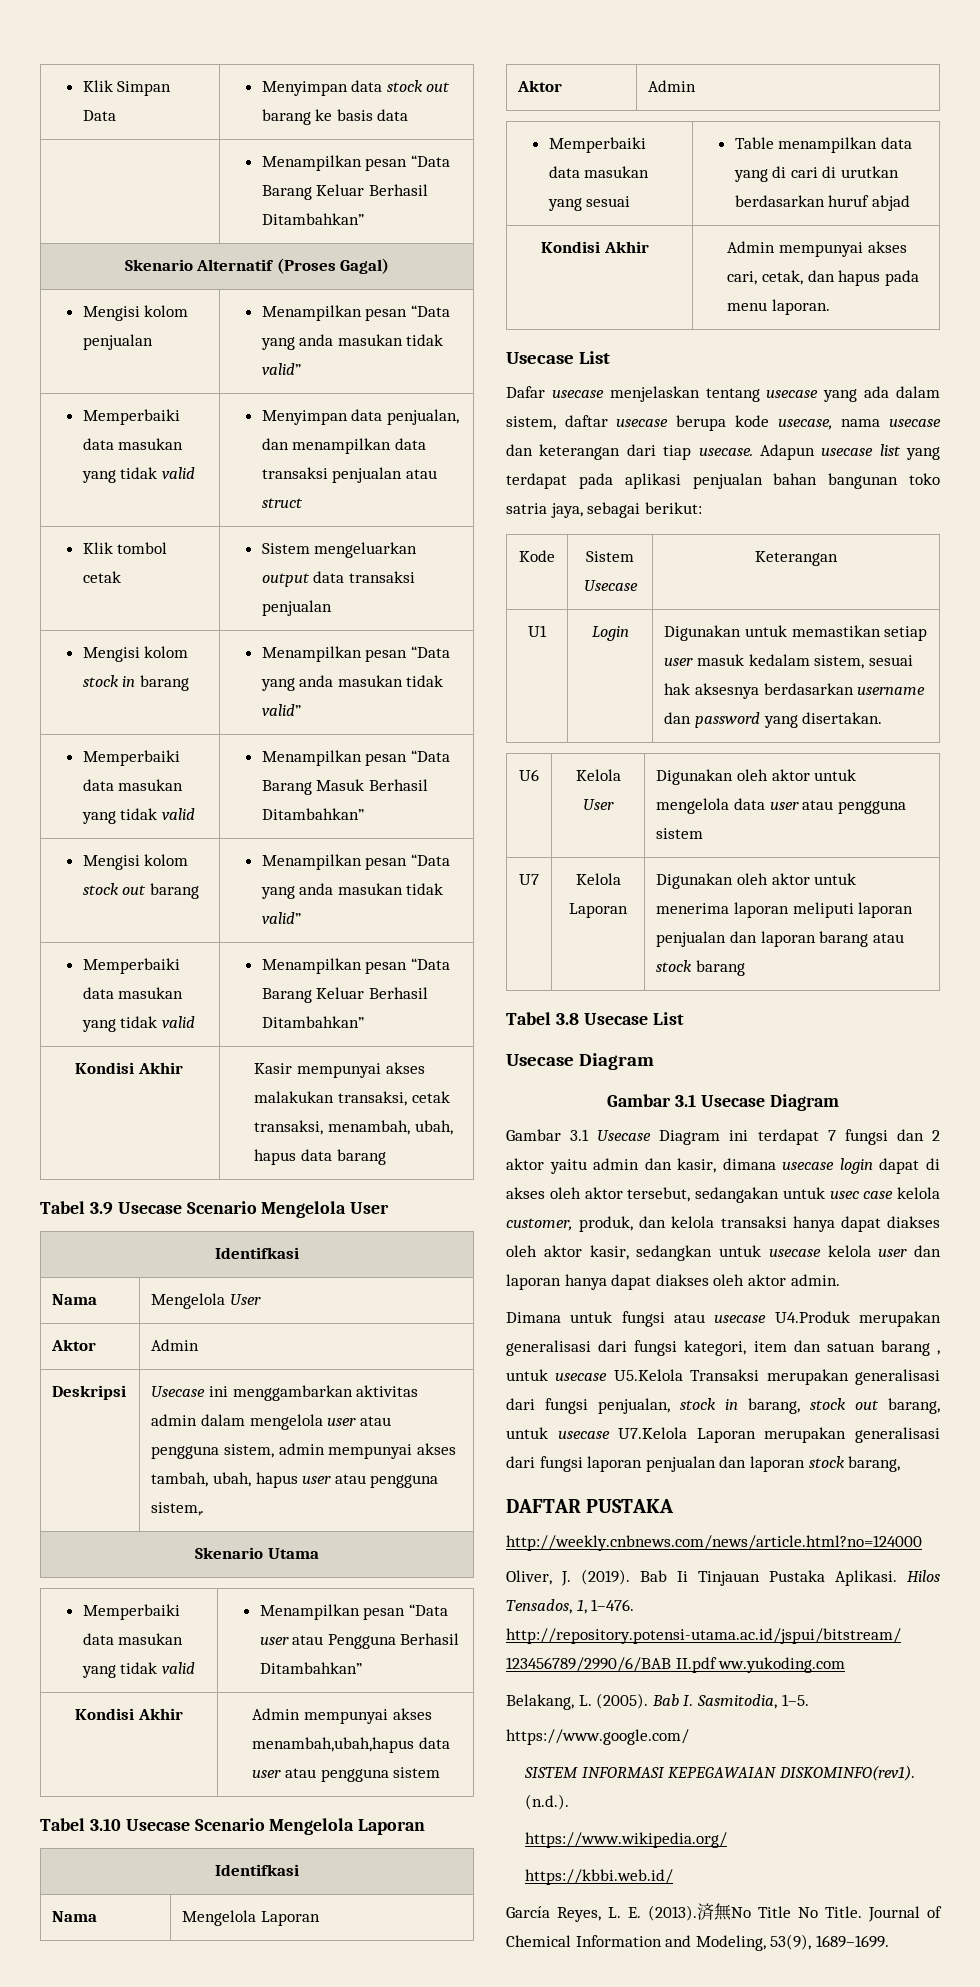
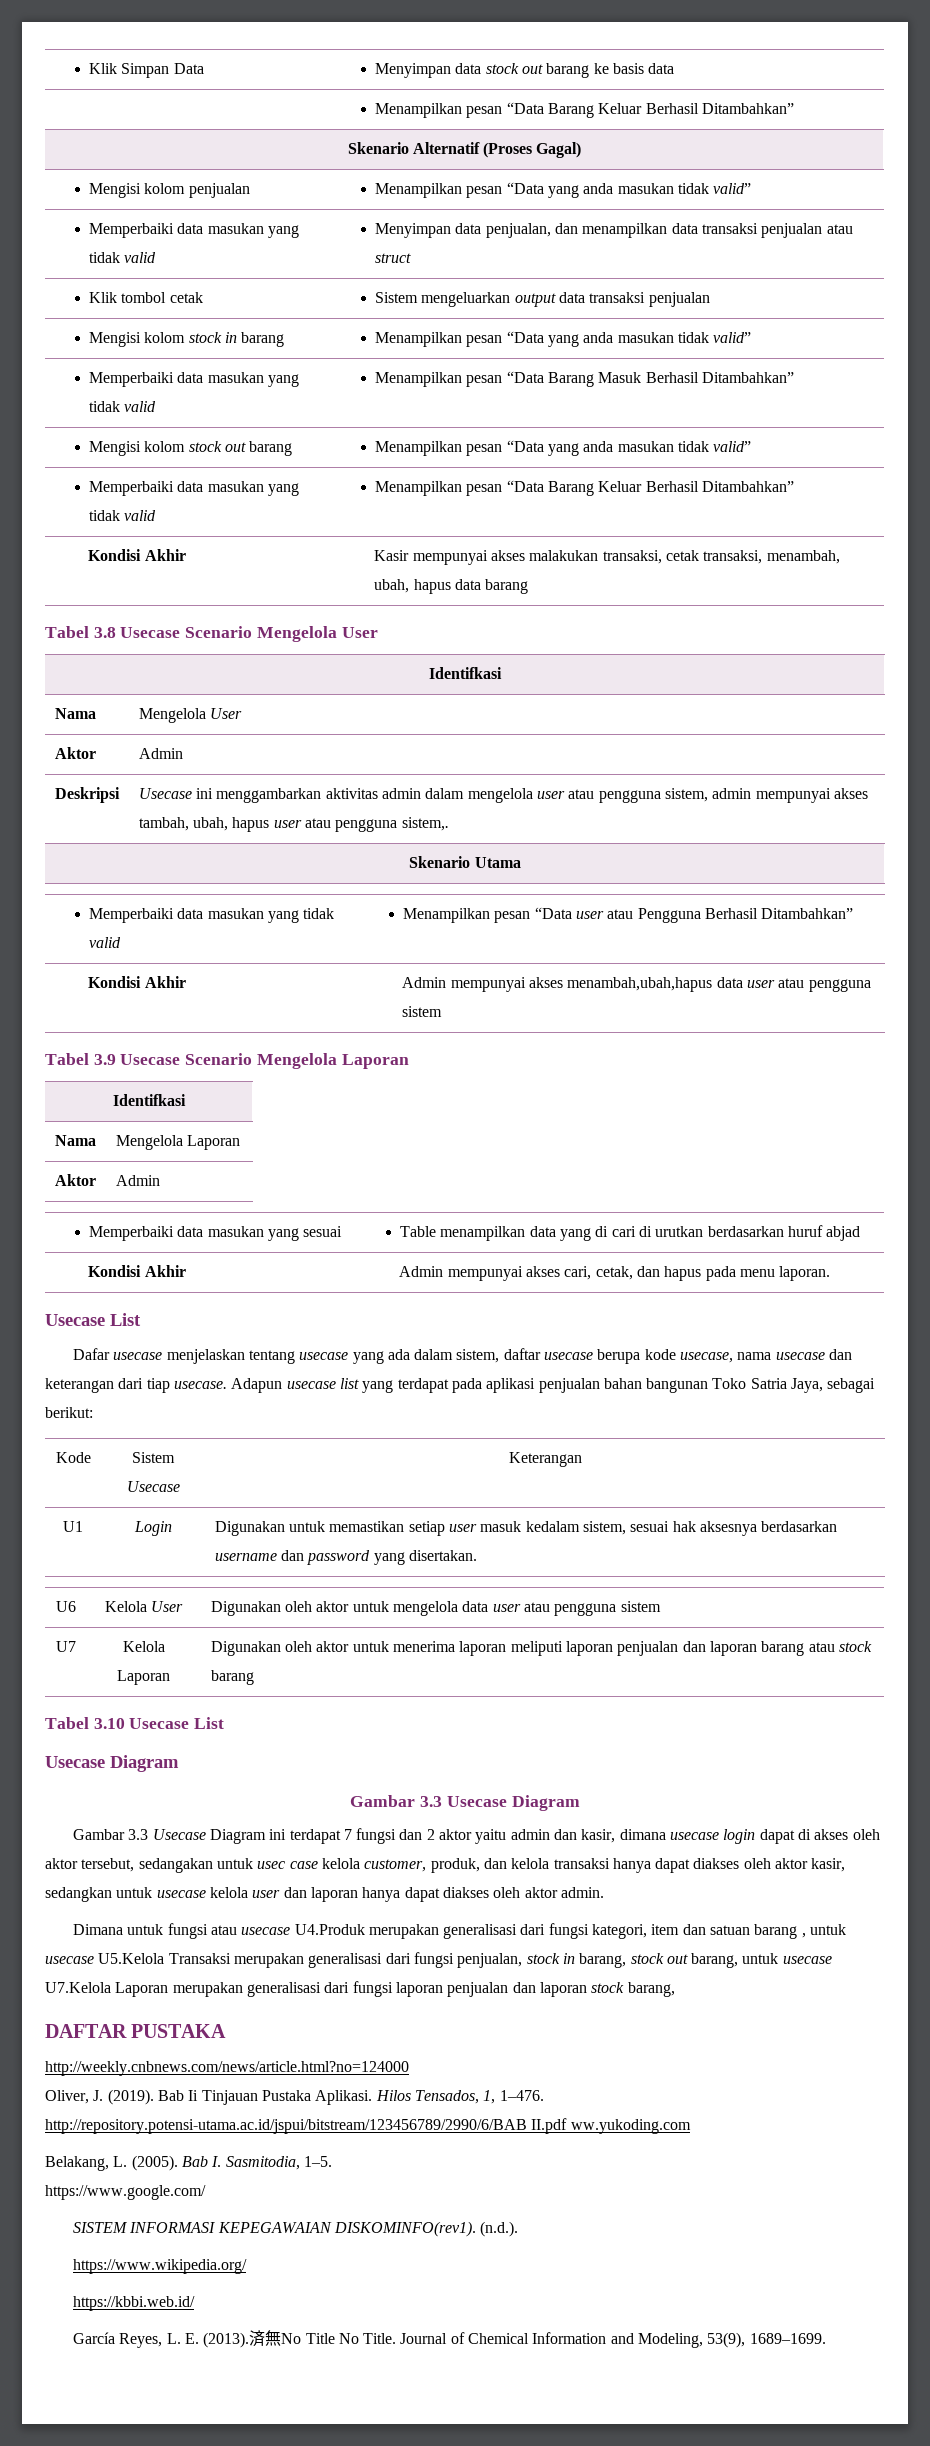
- Tabel 3.9 Usecase Scenario Mengelola User
+ Tabel 3.8 Usecase Scenario Mengelola User
- Tabel 3.10 Usecase Scenario Mengelola Laporan
+ Tabel 3.9 Usecase Scenario Mengelola Laporan
- Adapun usecase list yang terdapat pada aplikasi penjualan bahan bangunan toko satria jaya, sebagai berikut:
+ Adapun usecase list yang terdapat pada aplikasi penjualan bahan bangunan Toko Satria Jaya, sebagai berikut:
- Tabel 3.8 Usecase List
+ Tabel 3.10 Usecase List
  Usecase Diagram
- Gambar 3.1 Usecase Diagram
- Gambar 3.1 Usecase Diagram ini terdapat 7 fungsi dan 2 aktor yaitu admin dan kasir, dimana usecase login dapat di akses oleh aktor tersebut, sedangakan untuk usec case kelola customer, produk, dan kelola transaksi hanya dapat diakses oleh aktor kasir, sedangkan untuk usecase kelola user dan laporan hanya dapat diakses oleh aktor admin.
+ Gambar 3.3 Usecase Diagram
+ Gambar 3.3 Usecase Diagram ini terdapat 7 fungsi dan 2 aktor yaitu admin dan kasir, dimana usecase login dapat di akses oleh aktor tersebut, sedangakan untuk usec case kelola customer, produk, dan kelola transaksi hanya dapat diakses oleh aktor kasir, sedangkan untuk usecase kelola user dan laporan hanya dapat diakses oleh aktor admin.

